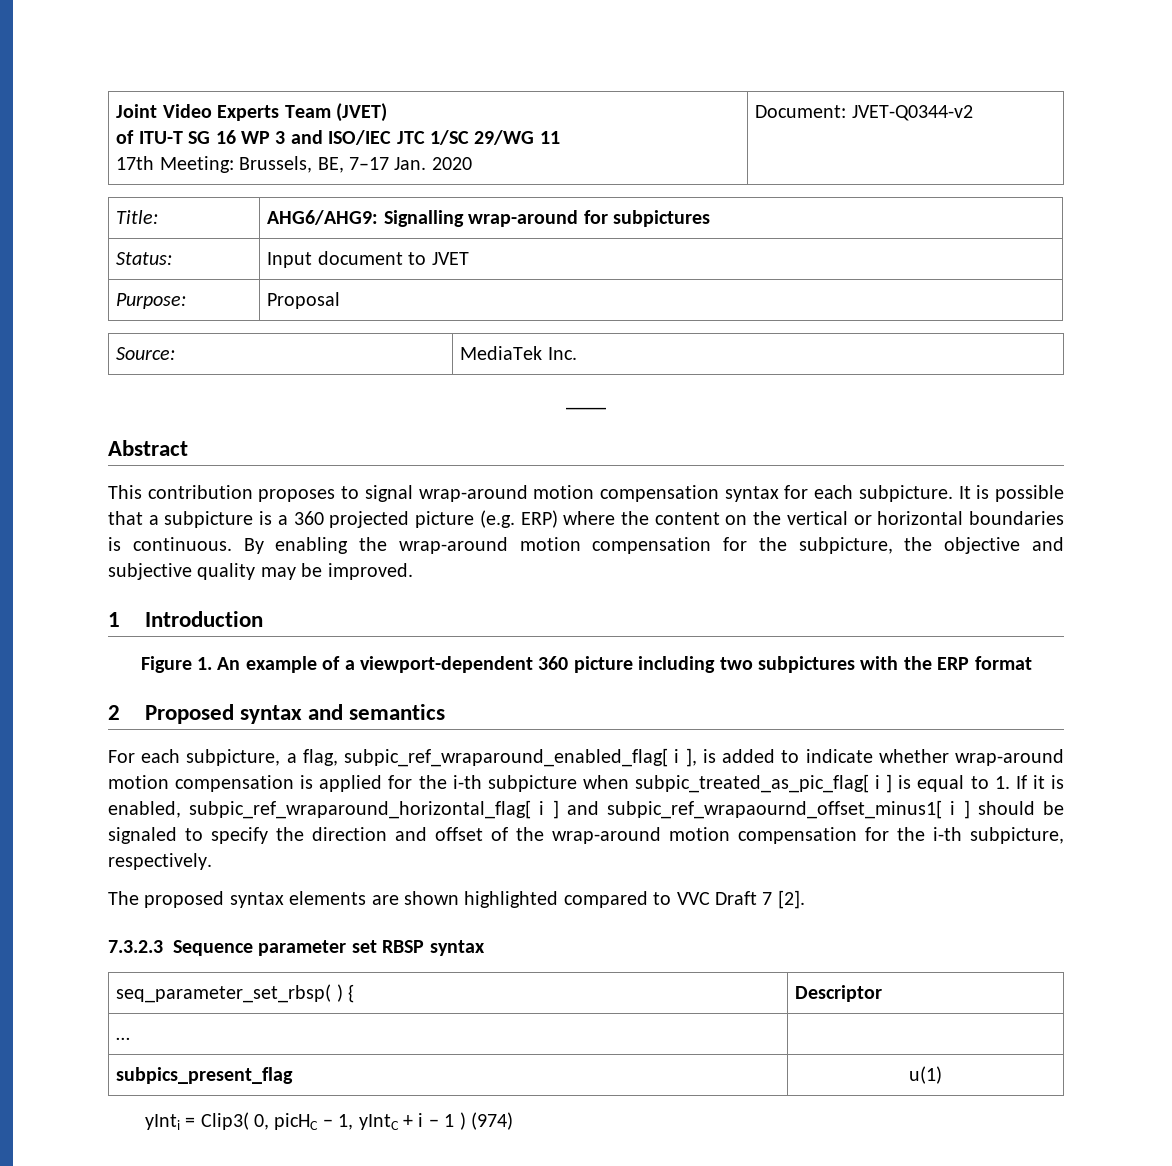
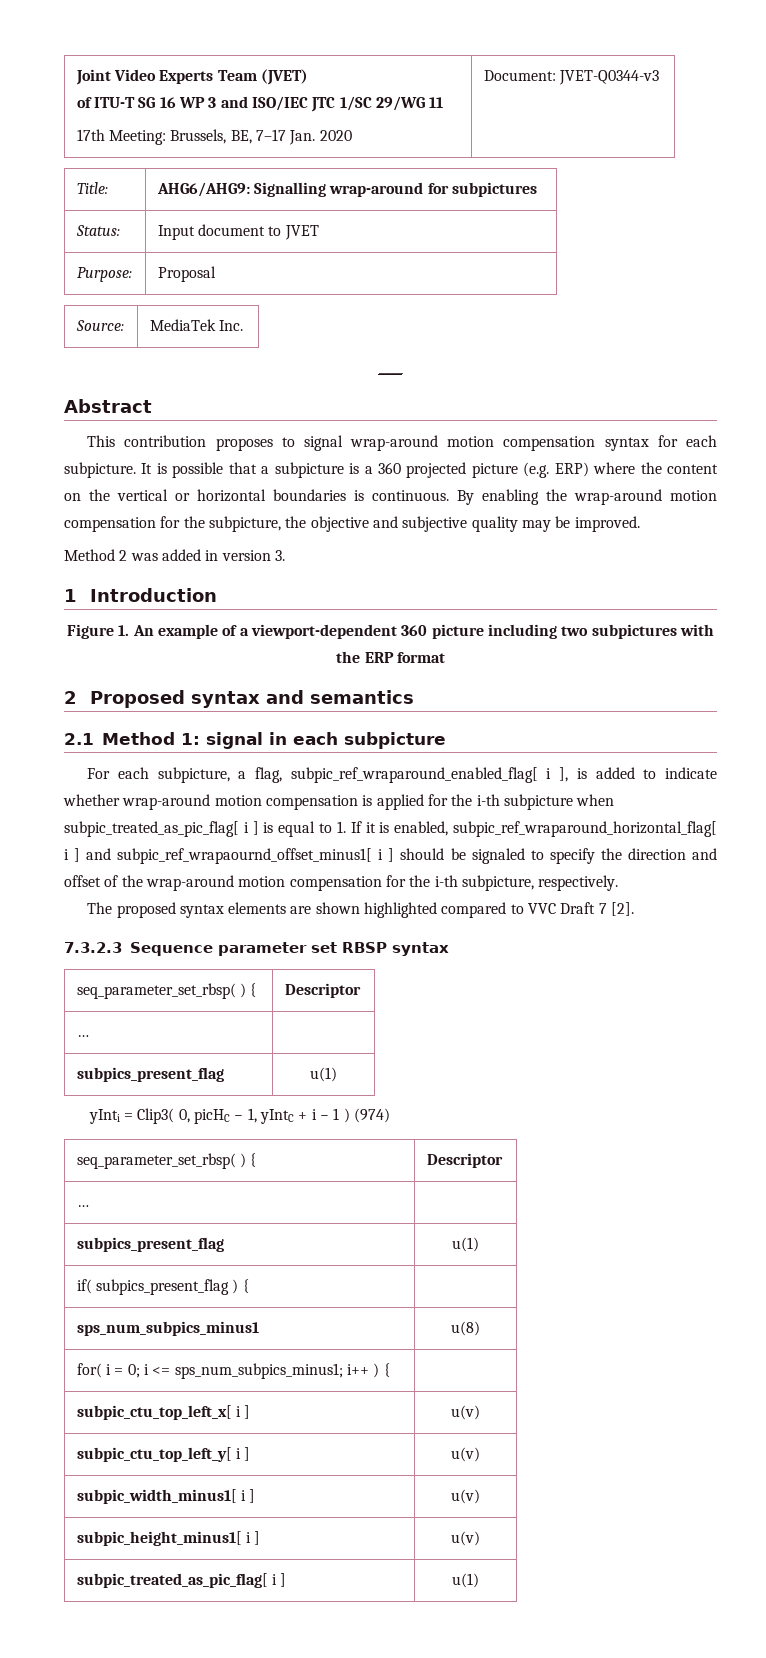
  Joint Video Experts Team (JVET)
  of ITU-T SG 16 WP 3 and ISO/IEC JTC 1/SC 29/WG 11
- 17th Meeting: Brussels, BE, 7–17 Jan. 2020 | Document: JVET-Q0344-v2
+ 17th Meeting: Brussels, BE, 7–17 Jan. 2020 | Document: JVET-Q0344-v3
+ Method 2 was added in version 3.
+ 2.1 Method 1: signal in each subpicture
  yInti = Clip3( 0, picHC − 1, yIntC + i − 1 ) (974)
+ seq_parameter_set_rbsp( ) { | Descriptor
+ … |
+ subpics_present_flag | u(1)
+ if( subpics_present_flag ) { |
+ sps_num_subpics_minus1 | u(8)
+ for( i = 0; i <= sps_num_subpics_minus1; i++ ) { |
+ subpic_ctu_top_left_x[ i ] | u(v)
+ subpic_ctu_top_left_y[ i ] | u(v)
+ subpic_width_minus1[ i ] | u(v)
+ subpic_height_minus1[ i ] | u(v)
+ subpic_treated_as_pic_flag[ i ] | u(1)

